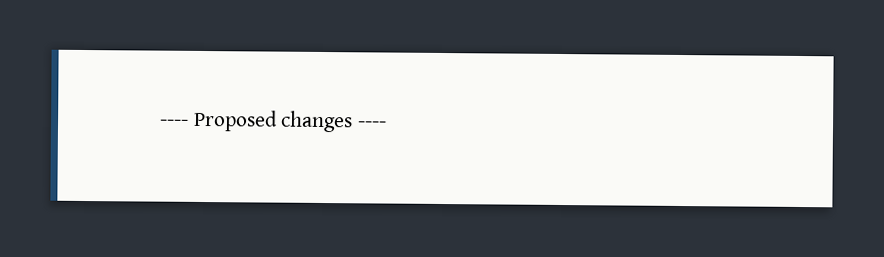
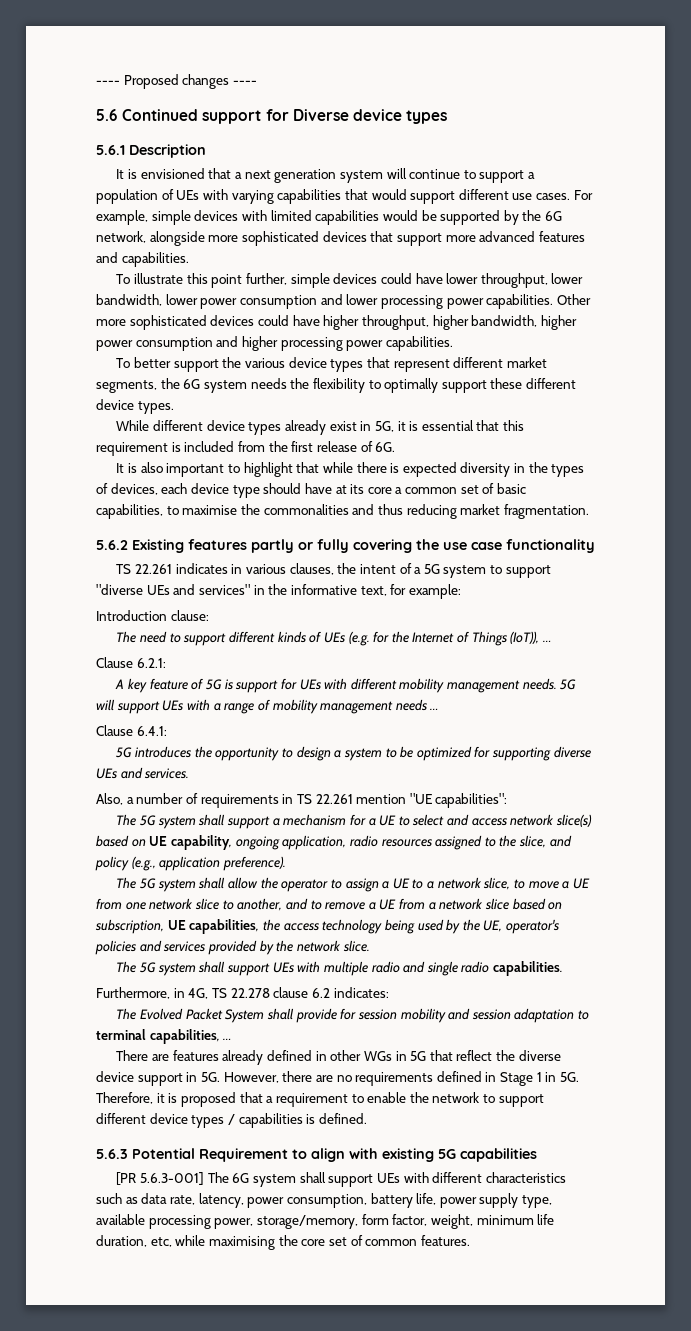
+ 5.6 Continued support for Diverse device types
+ 5.6.1 Description
+ It is envisioned that a next generation system will continue to support a population of UEs with varying capabilities that would support different use cases. For example, simple devices with limited capabilities would be supported by the 6G network, alongside more sophisticated devices that support more advanced features and capabilities.
+ To illustrate this point further, simple devices could have lower throughput, lower bandwidth, lower power consumption and lower processing power capabilities. Other more sophisticated devices could have higher throughput, higher bandwidth, higher power consumption and higher processing power capabilities.
+ To better support the various device types that represent different market segments, the 6G system needs the flexibility to optimally support these different device types.
+ While different device types already exist in 5G, it is essential that this requirement is included from the first release of 6G.
+ It is also important to highlight that while there is expected diversity in the types of devices, each device type should have at its core a common set of basic capabilities, to maximise the commonalities and thus reducing market fragmentation.
+ 5.6.2 Existing features partly or fully covering the use case functionality
+ TS 22.261 indicates in various clauses, the intent of a 5G system to support "diverse UEs and services" in the informative text, for example:
+ Introduction clause:
+ The need to support different kinds of UEs (e.g. for the Internet of Things (IoT)), …
+ Clause 6.2.1:
+ A key feature of 5G is support for UEs with different mobility management needs. 5G will support UEs with a range of mobility management needs …
+ Clause 6.4.1:
+ 5G introduces the opportunity to design a system to be optimized for supporting diverse UEs and services.
+ Also, a number of requirements in TS 22.261 mention "UE capabilities":
+ The 5G system shall support a mechanism for a UE to select and access network slice(s) based on UE capability, ongoing application, radio resources assigned to the slice, and policy (e.g., application preference).
+ The 5G system shall allow the operator to assign a UE to a network slice, to move a UE from one network slice to another, and to remove a UE from a network slice based on subscription, UE capabilities, the access technology being used by the UE, operator's policies and services provided by the network slice.
+ The 5G system shall support UEs with multiple radio and single radio capabilities.
+ Furthermore, in 4G, TS 22.278 clause 6.2 indicates:
+ The Evolved Packet System shall provide for session mobility and session adaptation to terminal capabilities, …
+ There are features already defined in other WGs in 5G that reflect the diverse device support in 5G. However, there are no requirements defined in Stage 1 in 5G. Therefore, it is proposed that a requirement to enable the network to support different device types / capabilities is defined.
+ 5.6.3 Potential Requirement to align with existing 5G capabilities
+ [PR 5.6.3-001] The 6G system shall support UEs with different characteristics such as data rate, latency, power consumption, battery life, power supply type, available processing power, storage/memory, form factor, weight, minimum life duration, etc, while maximising the core set of common features.

